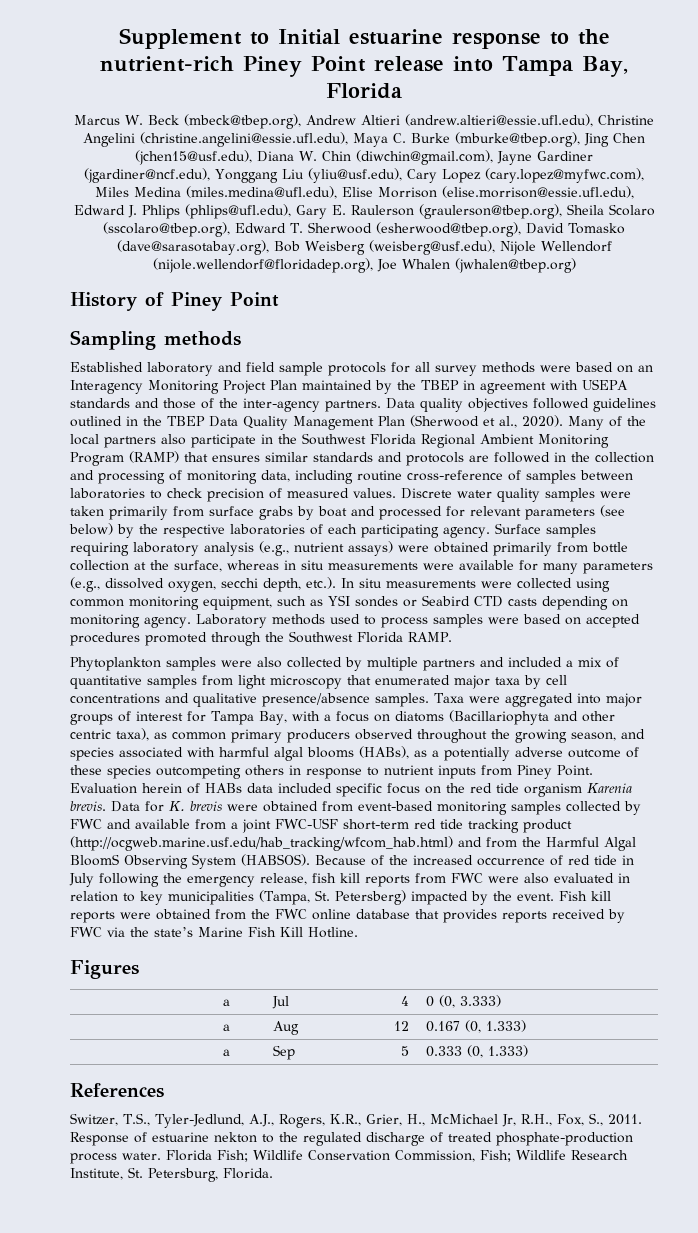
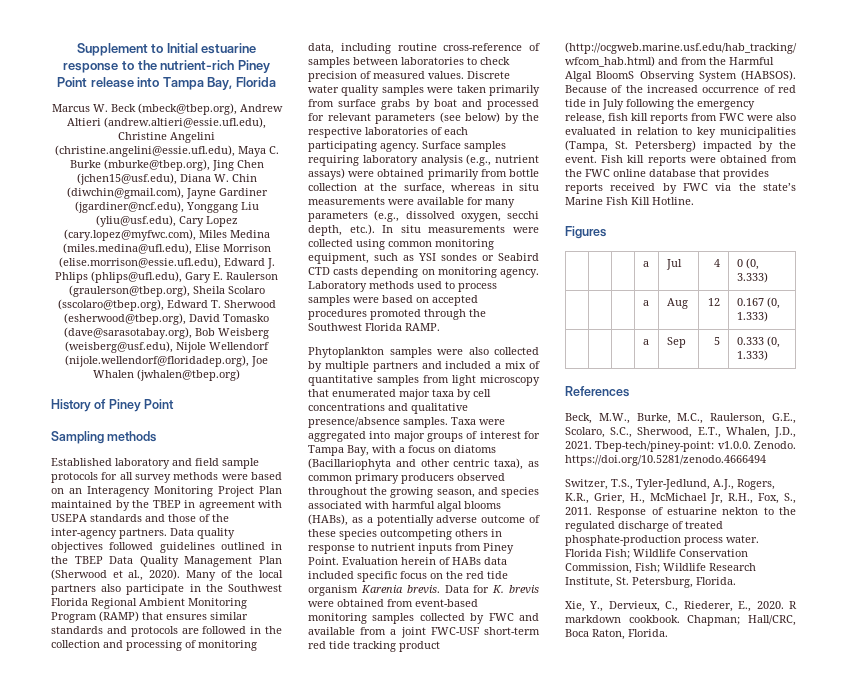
+ Beck, M.W., Burke, M.C., Raulerson, G.E., Scolaro, S.C., Sherwood, E.T., Whalen, J.D., 2021. Tbep-tech/piney-point: v1.0.0. Zenodo. https://doi.org/10.5281/zenodo.4666494
+ Xie, Y., Dervieux, C., Riederer, E., 2020. R markdown cookbook. Chapman; Hall/CRC, Boca Raton, Florida.

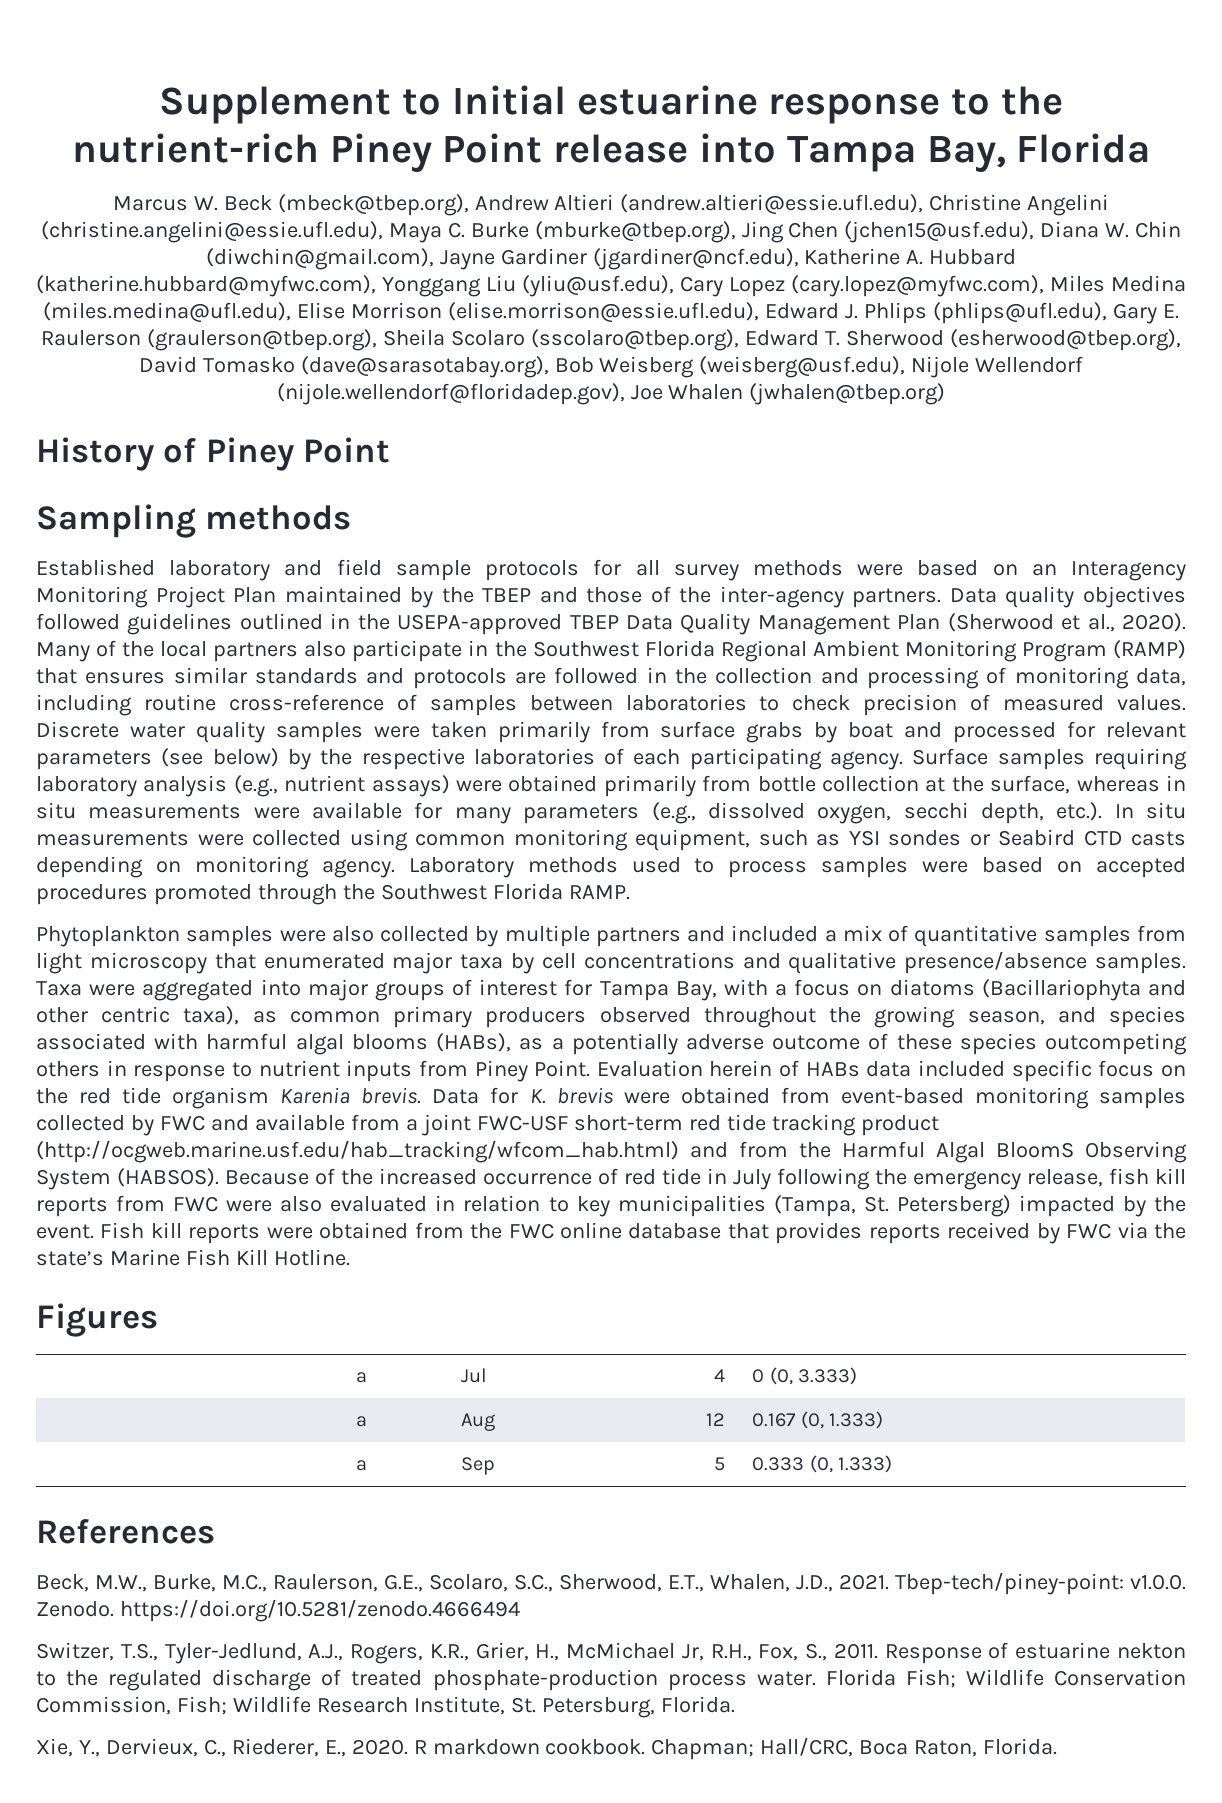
- Marcus W. Beck (mbeck@tbep.org), Andrew Altieri (andrew.altieri@essie.ufl.edu), Christine Angelini (christine.angelini@essie.ufl.edu), Maya C. Burke (mburke@tbep.org), Jing Chen (jchen15@usf.edu), Diana W. Chin (diwchin@gmail.com), Jayne Gardiner (jgardiner@ncf.edu), Yonggang Liu (yliu@usf.edu), Cary Lopez (cary.lopez@myfwc.com), Miles Medina (miles.medina@ufl.edu), Elise Morrison (elise.morrison@essie.ufl.edu), Edward J. Phlips (phlips@ufl.edu), Gary E. Raulerson (graulerson@tbep.org), Sheila Scolaro (sscolaro@tbep.org), Edward T. Sherwood (esherwood@tbep.org), David Tomasko (dave@sarasotabay.org), Bob Weisberg (weisberg@usf.edu), Nijole Wellendorf (nijole.wellendorf@floridadep.org), Joe Whalen (jwhalen@tbep.org)
+ Marcus W. Beck (mbeck@tbep.org), Andrew Altieri (andrew.altieri@essie.ufl.edu), Christine Angelini (christine.angelini@essie.ufl.edu), Maya C. Burke (mburke@tbep.org), Jing Chen (jchen15@usf.edu), Diana W. Chin (diwchin@gmail.com), Jayne Gardiner (jgardiner@ncf.edu), Katherine A. Hubbard (katherine.hubbard@myfwc.com), Yonggang Liu (yliu@usf.edu), Cary Lopez (cary.lopez@myfwc.com), Miles Medina (miles.medina@ufl.edu), Elise Morrison (elise.morrison@essie.ufl.edu), Edward J. Phlips (phlips@ufl.edu), Gary E. Raulerson (graulerson@tbep.org), Sheila Scolaro (sscolaro@tbep.org), Edward T. Sherwood (esherwood@tbep.org), David Tomasko (dave@sarasotabay.org), Bob Weisberg (weisberg@usf.edu), Nijole Wellendorf (nijole.wellendorf@floridadep.gov), Joe Whalen (jwhalen@tbep.org)
- Established laboratory and field sample protocols for all survey methods were based on an Interagency Monitoring Project Plan maintained by the TBEP in agreement with USEPA standards and those of the inter-agency partners.
+ Established laboratory and field sample protocols for all survey methods were based on an Interagency Monitoring Project Plan maintained by the TBEP and those of the inter-agency partners.
- Data quality objectives followed guidelines outlined in the TBEP Data Quality Management Plan (Sherwood et al., 2020).
+ Data quality objectives followed guidelines outlined in the USEPA-approved TBEP Data Quality Management Plan (Sherwood et al., 2020).

